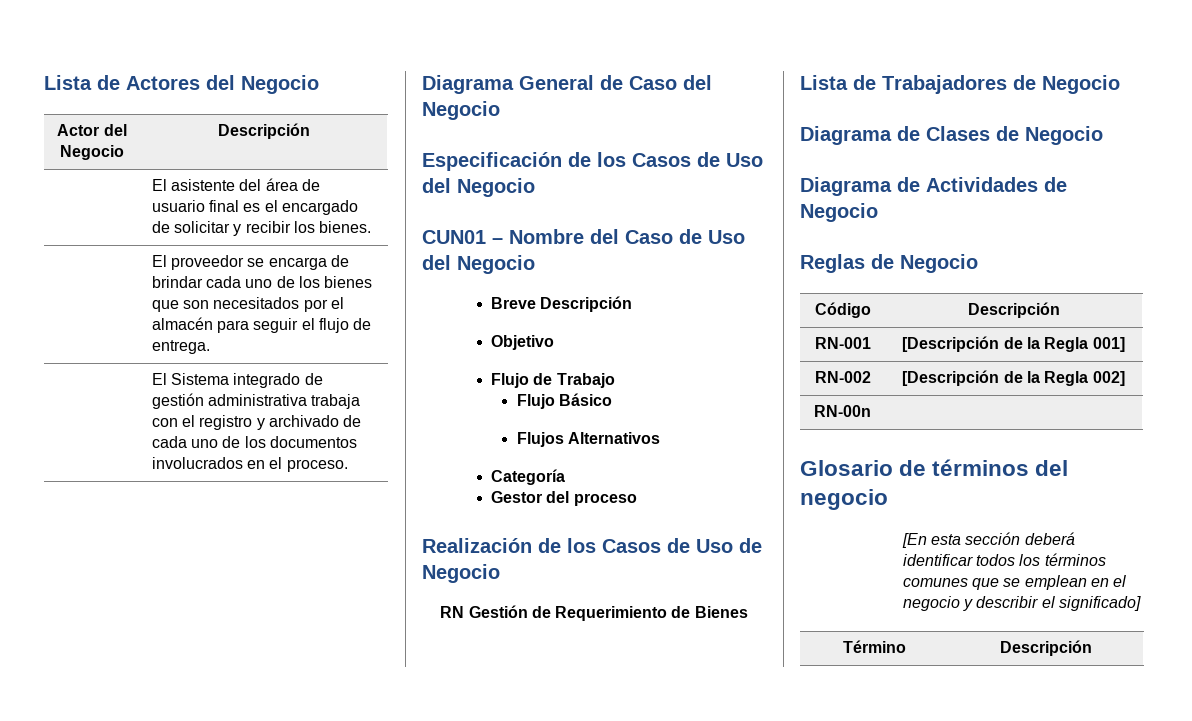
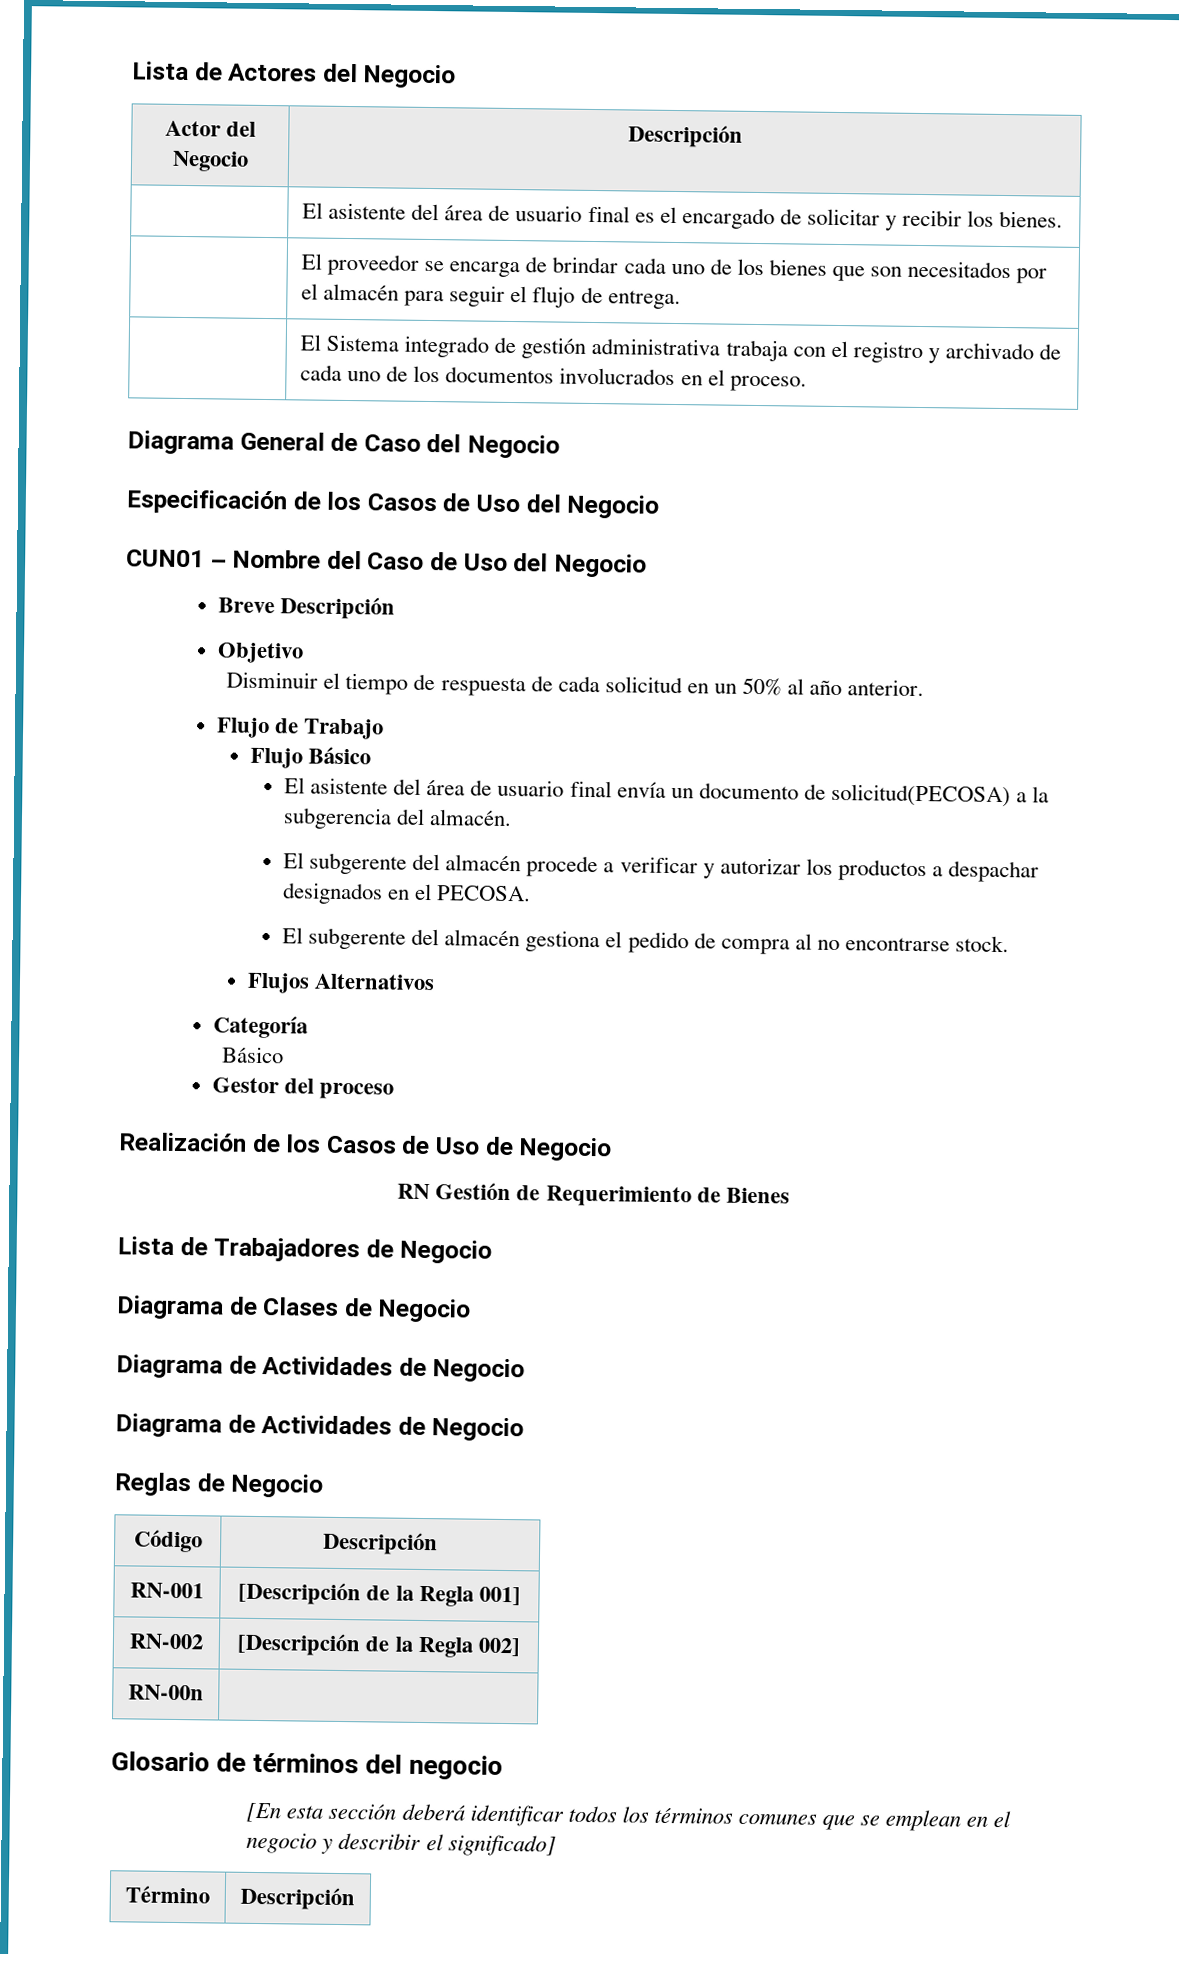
+ Disminuir el tiempo de respuesta de cada solicitud en un 50% al año anterior.
+ El asistente del área de usuario final envía un documento de solicitud(PECOSA) a la subgerencia del almacén.
+ El subgerente del almacén procede a verificar y autorizar los productos a despachar designados en el PECOSA.
+ El subgerente del almacén gestiona el pedido de compra al no encontrarse stock.
  Categoría
+ Básico
  Diagrama de Clases de Negocio
+ Diagrama de Actividades de Negocio

